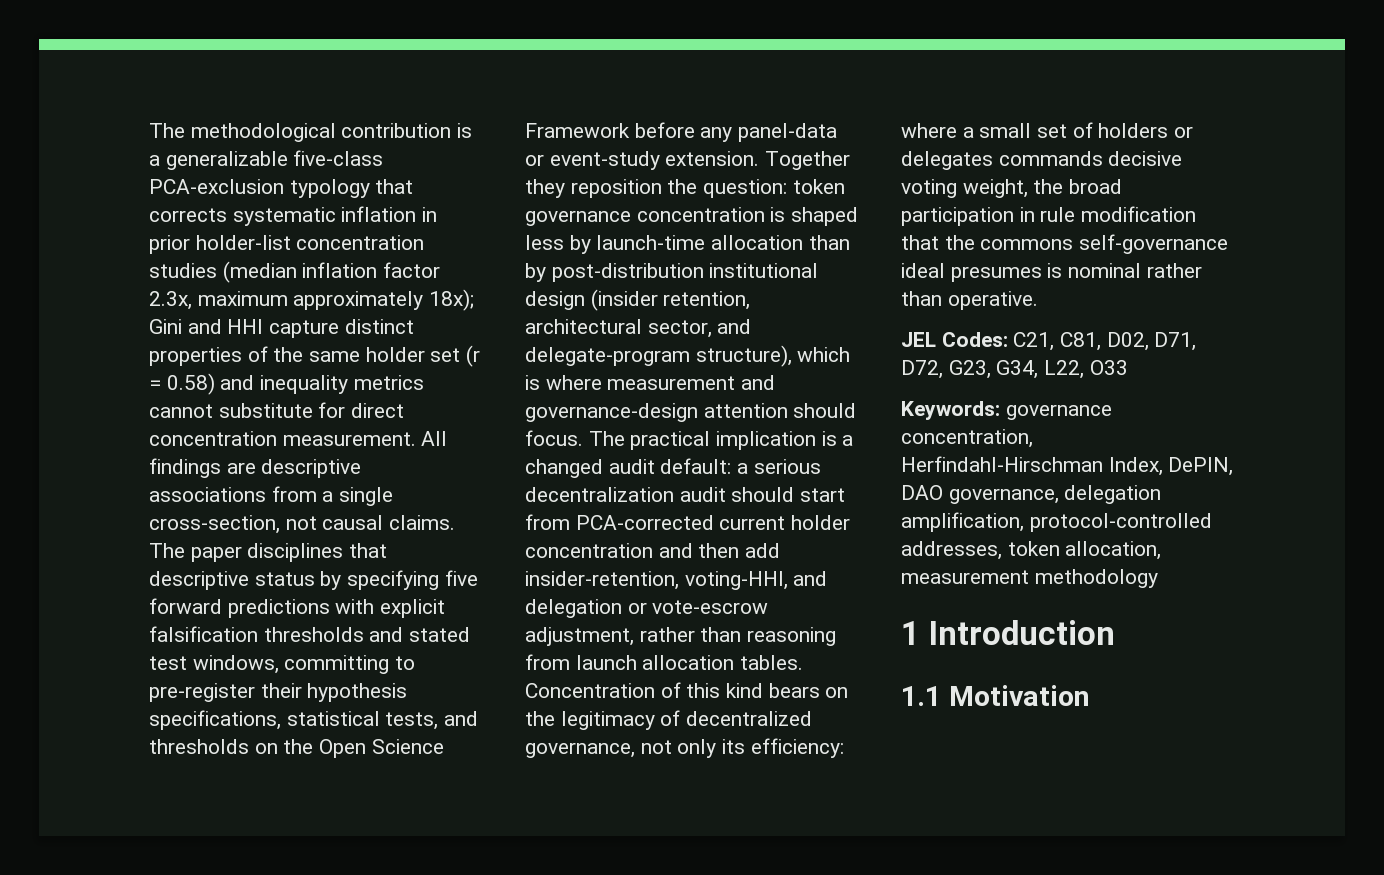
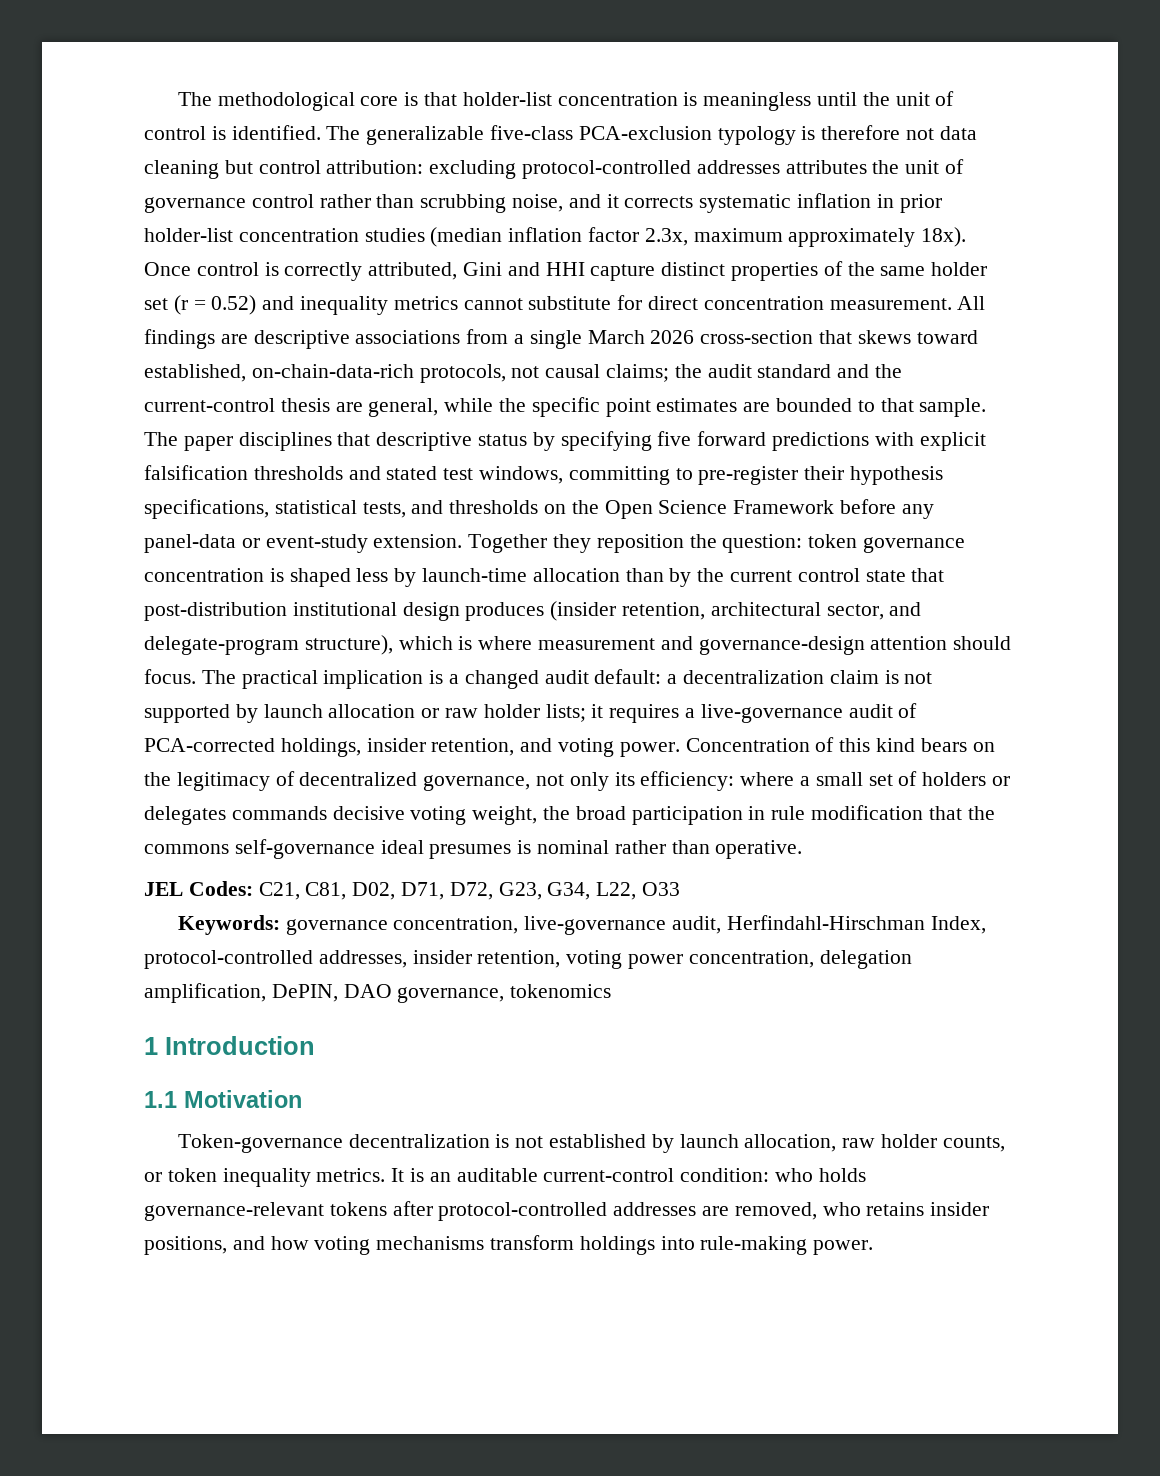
- The methodological contribution is a generalizable five-class PCA-exclusion typology that corrects systematic inflation in prior holder-list concentration studies (median inflation factor 2.3x, maximum approximately 18x); Gini and HHI capture distinct properties of the same holder set (r = 0.58) and inequality metrics cannot substitute for direct concentration measurement.
+ The methodological core is that holder-list concentration is meaningless until the unit of control is identified. The generalizable five-class PCA-exclusion typology is therefore not data cleaning but control attribution: excluding protocol-controlled addresses attributes the unit of governance control rather than scrubbing noise, and it corrects systematic inflation in prior holder-list concentration studies (median inflation factor 2.3x, maximum approximately 18x). Once control is correctly attributed, Gini and HHI capture distinct properties of the same holder set (r = 0.52) and inequality metrics cannot substitute for direct concentration measurement.
- All findings are descriptive associations from a single cross-section, not causal claims.
+ All findings are descriptive associations from a single March 2026 cross-section that skews toward established, on-chain-data-rich protocols, not causal claims; the audit standard and the current-control thesis are general, while the specific point estimates are bounded to that sample.
- Together they reposition the question: token governance concentration is shaped less by launch-time allocation than by post-distribution institutional design (insider retention, architectural sector, and delegate-program structure), which is where measurement and governance-design attention should focus.
+ Together they reposition the question: token governance concentration is shaped less by launch-time allocation than by the current control state that post-distribution institutional design produces (insider retention, architectural sector, and delegate-program structure), which is where measurement and governance-design attention should focus.
- The practical implication is a changed audit default: a serious decentralization audit should start from PCA-corrected current holder concentration and then add insider-retention, voting-HHI, and delegation or vote-escrow adjustment, rather than reasoning from launch allocation tables.
+ The practical implication is a changed audit default: a decentralization claim is not supported by launch allocation or raw holder lists; it requires a live-governance audit of PCA-corrected holdings, insider retention, and voting power.
- Keywords: governance concentration, Herfindahl-Hirschman Index, DePIN, DAO governance, delegation amplification, protocol-controlled addresses, token allocation, measurement methodology
+ Keywords: governance concentration, live-governance audit, Herfindahl-Hirschman Index, protocol-controlled addresses, insider retention, voting power concentration, delegation amplification, DePIN, DAO governance, tokenomics
  1 Introduction
  1.1 Motivation
+ Token-governance decentralization is not established by launch allocation, raw holder counts, or token inequality metrics. It is an auditable current-control condition: who holds governance-relevant tokens after protocol-controlled addresses are removed, who retains insider positions, and how voting mechanisms transform holdings into rule-making power.

